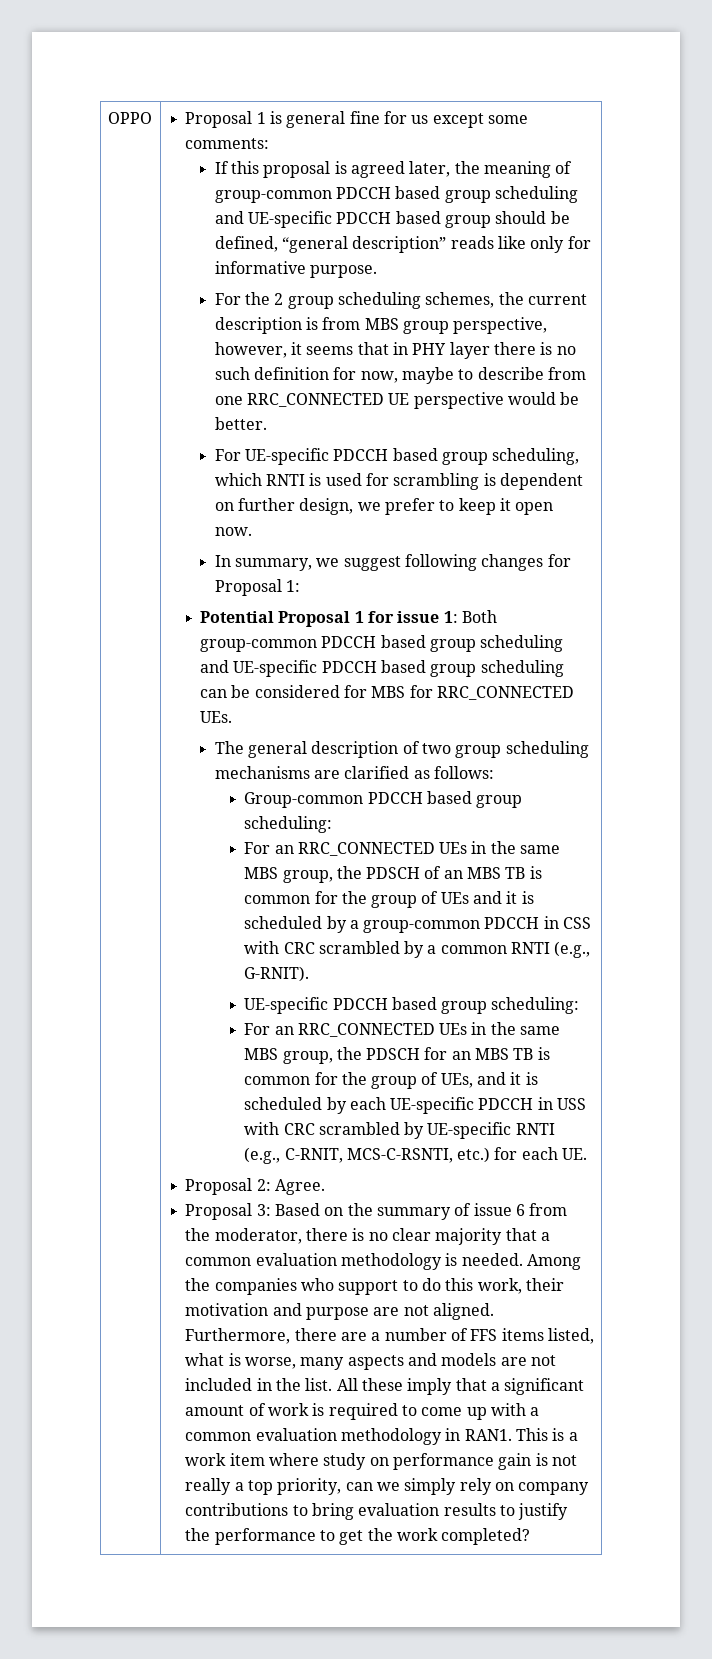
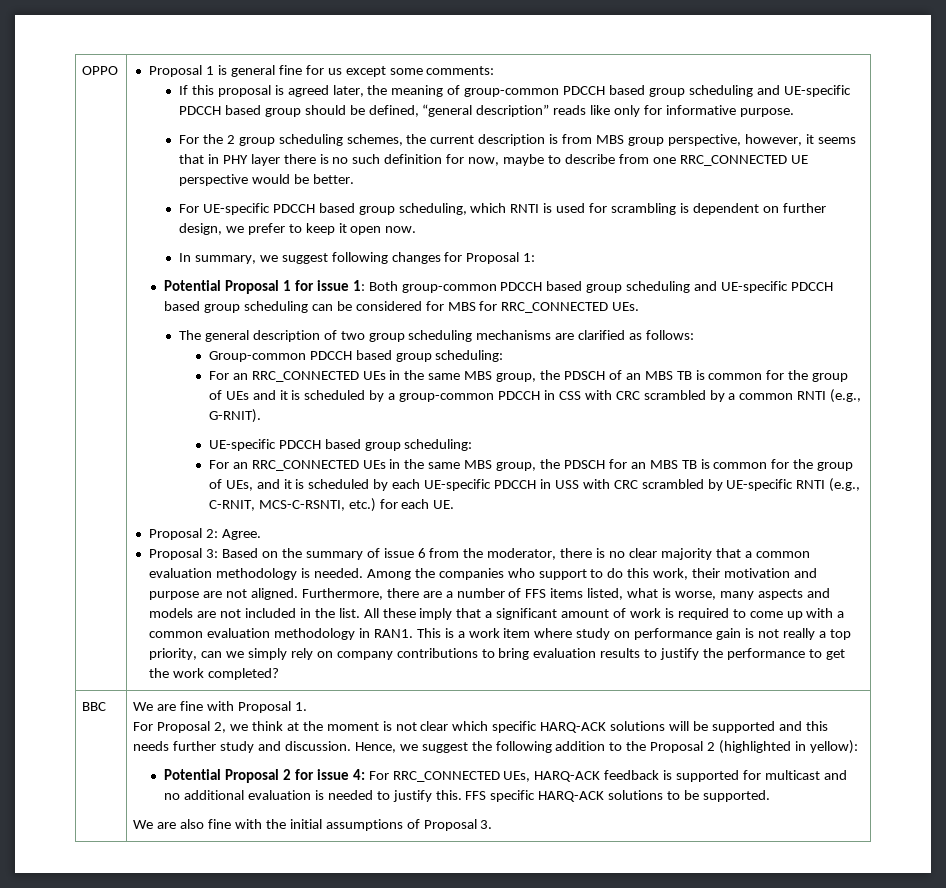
+ BBC | We are fine with Proposal 1.
+ For Proposal 2, we think at the moment is not clear which specific HARQ-ACK solutions will be supported and this needs further study and discussion. Hence, we suggest the following addition to the Proposal 2 (highlighted in yellow):
+ Potential Proposal 2 for issue 4: For RRC_CONNECTED UEs, HARQ-ACK feedback is supported for multicast and no additional evaluation is needed to justify this. FFS specific HARQ-ACK solutions to be supported.
+ We are also fine with the initial assumptions of Proposal 3.

